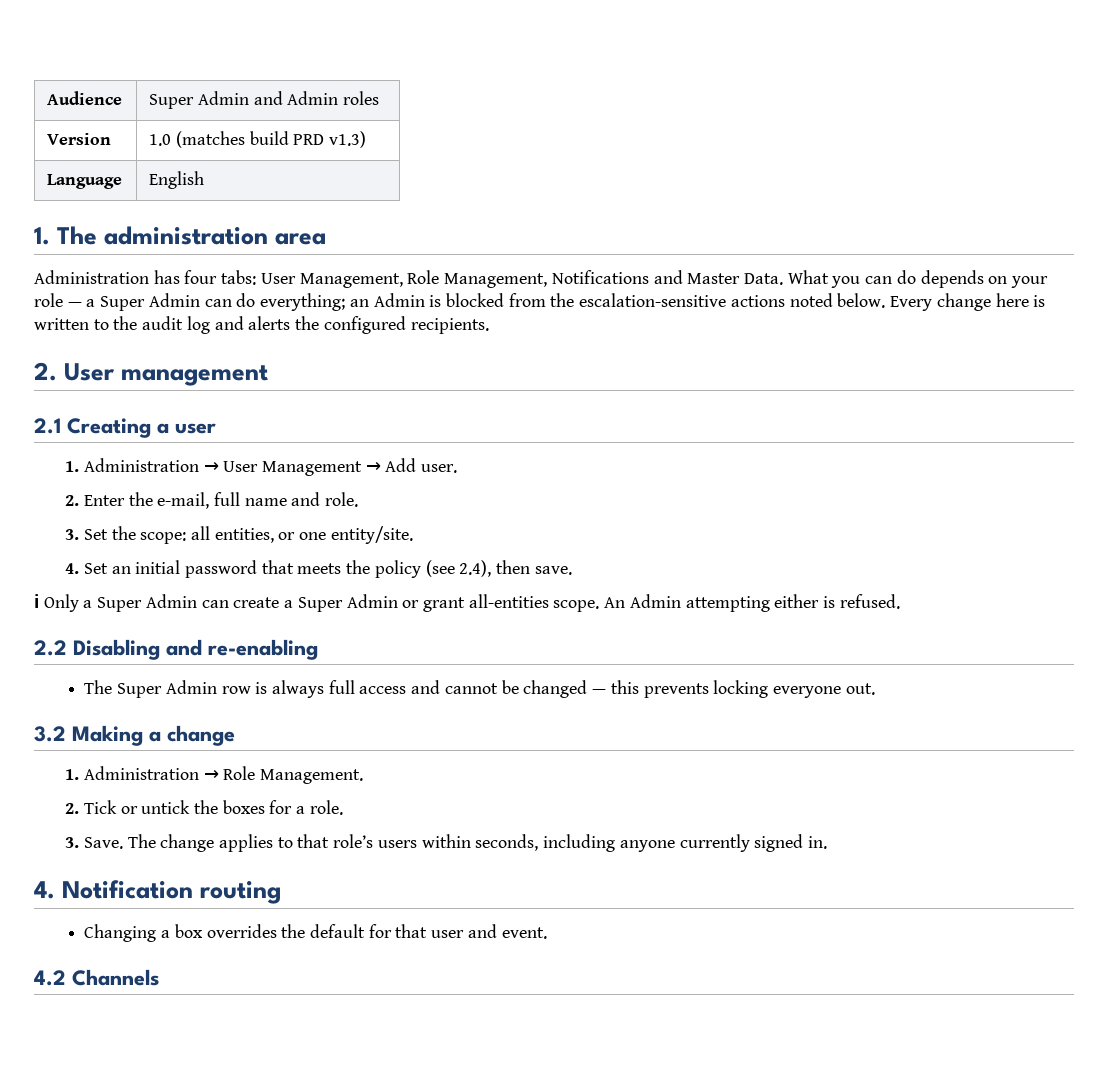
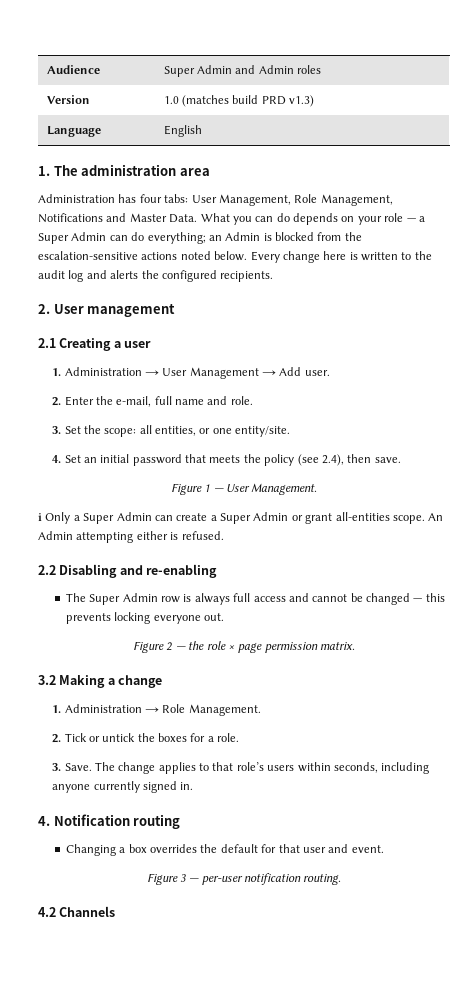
+ Figure 1 — User Management.
+ Figure 2 — the role × page permission matrix.
+ Figure 3 — per-user notification routing.

